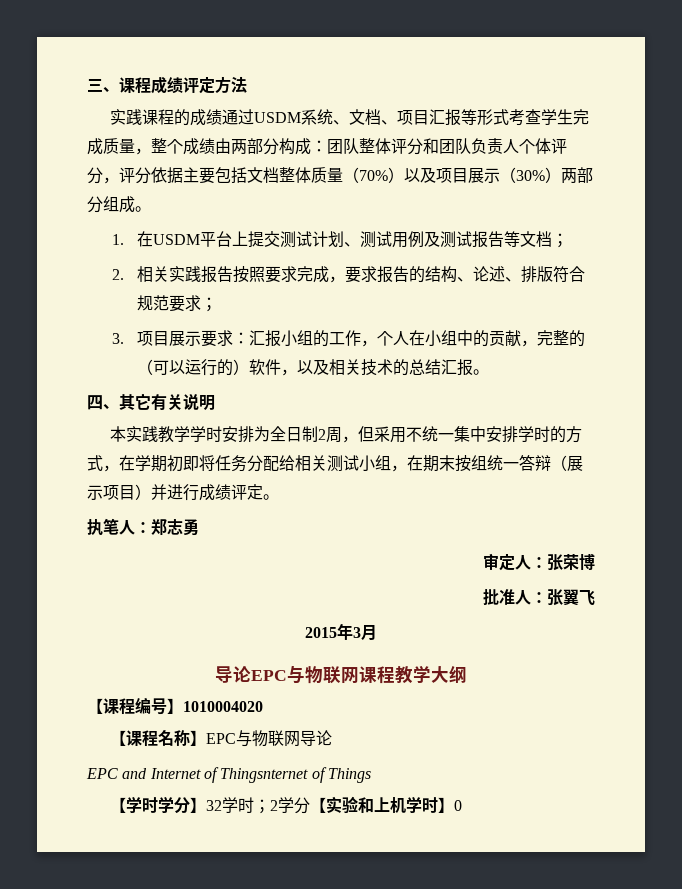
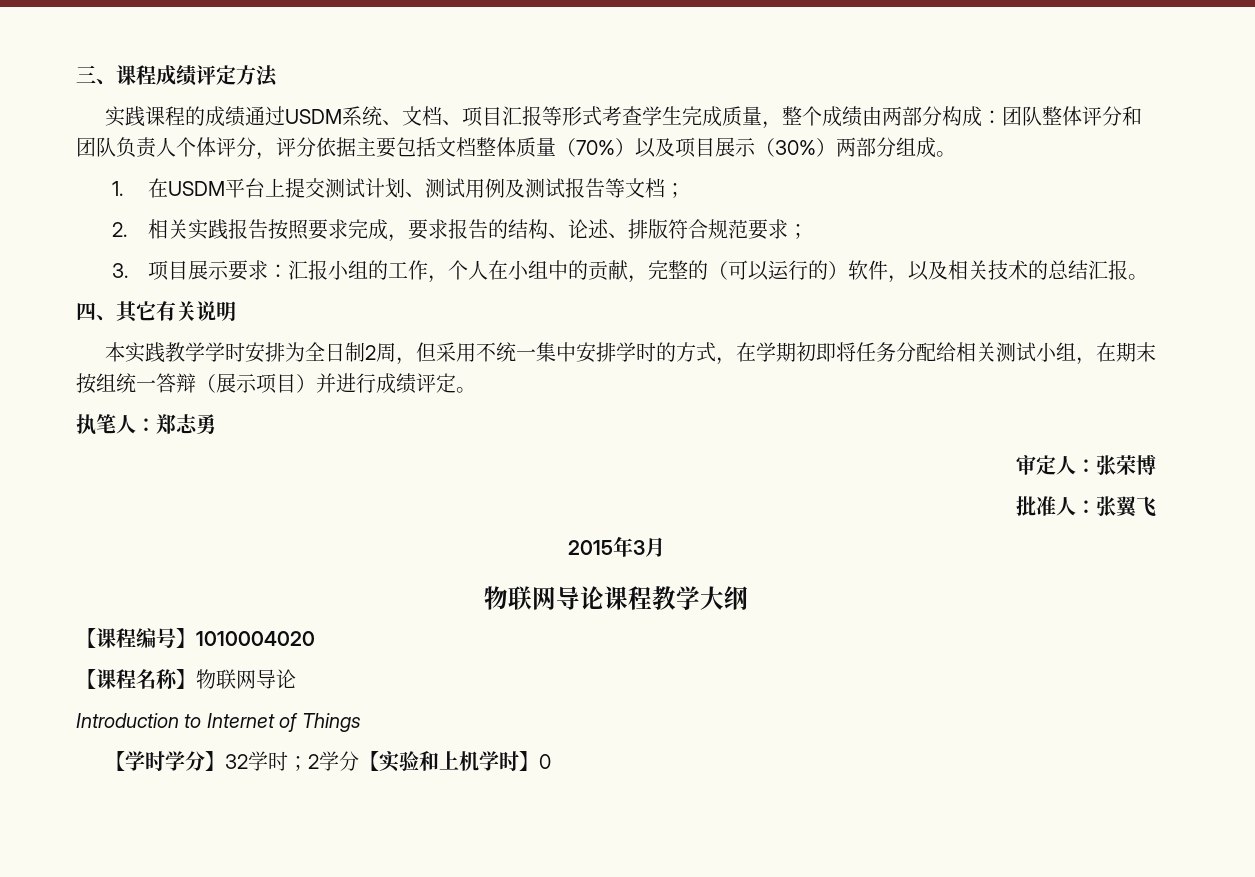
- 导论EPC与物联网课程教学大纲
+ 物联网导论课程教学大纲
- 【课程名称】EPC与物联网导论
+ 【课程名称】物联网导论
- EPC and Internet of Thingsnternet of Things
+ Introduction to Internet of Things

